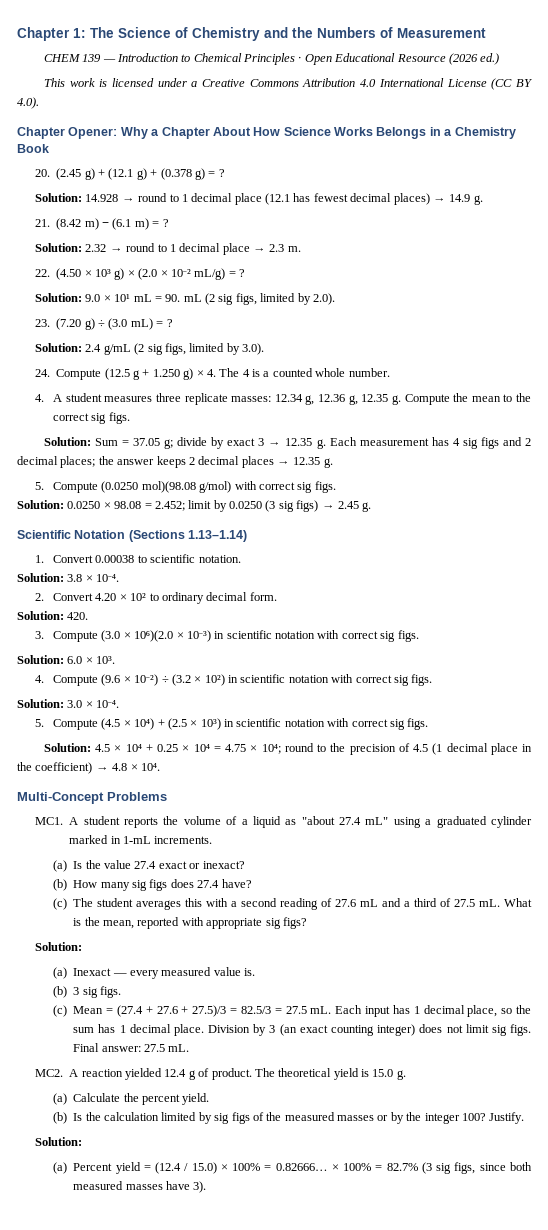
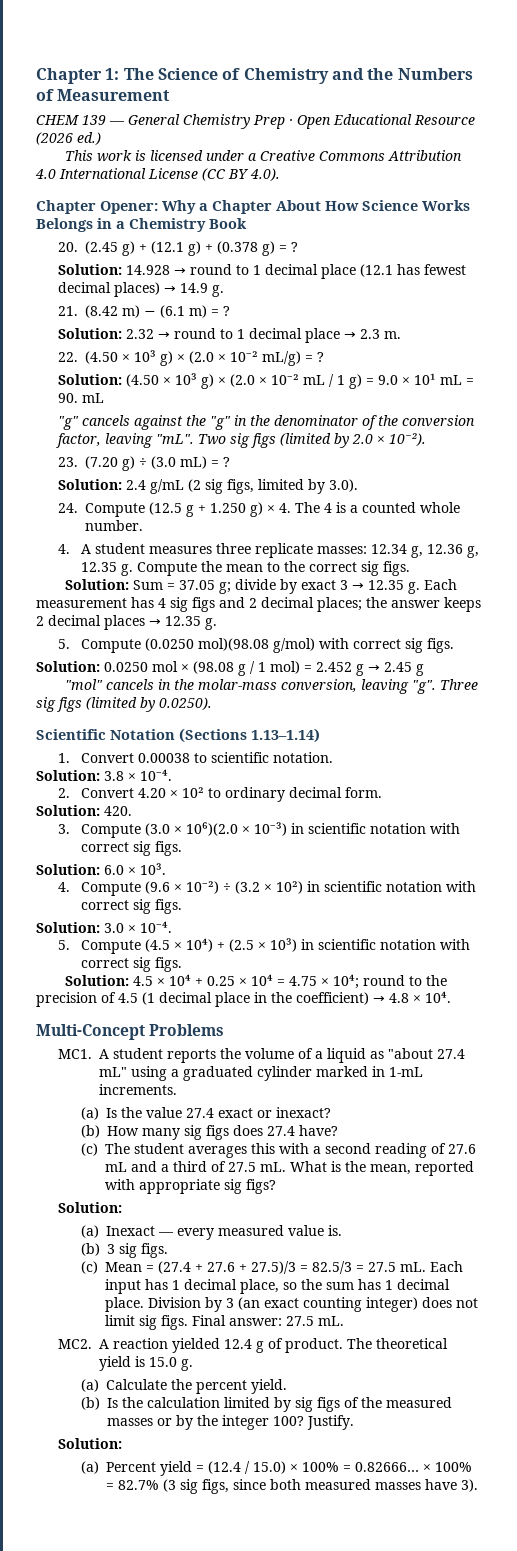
- CHEM 139 — Introduction to Chemical Principles · Open Educational Resource (2026 ed.)
+ CHEM 139 — General Chemistry Prep · Open Educational Resource (2026 ed.)
- Solution: 9.0 × 10¹ mL = 90. mL (2 sig figs, limited by 2.0).
+ Solution: (4.50 × 10³ g) × (2.0 × 10⁻² mL / 1 g) = 9.0 × 10¹ mL = 90. mL
+ "g" cancels against the "g" in the denominator of the conversion factor, leaving "mL". Two sig figs (limited by 2.0 × 10⁻²).
- Solution: 0.0250 × 98.08 = 2.452; limit by 0.0250 (3 sig figs) → 2.45 g.
+ Solution: 0.0250 mol × (98.08 g / 1 mol) = 2.452 g → 2.45 g
+ "mol" cancels in the molar-mass conversion, leaving "g". Three sig figs (limited by 0.0250).

